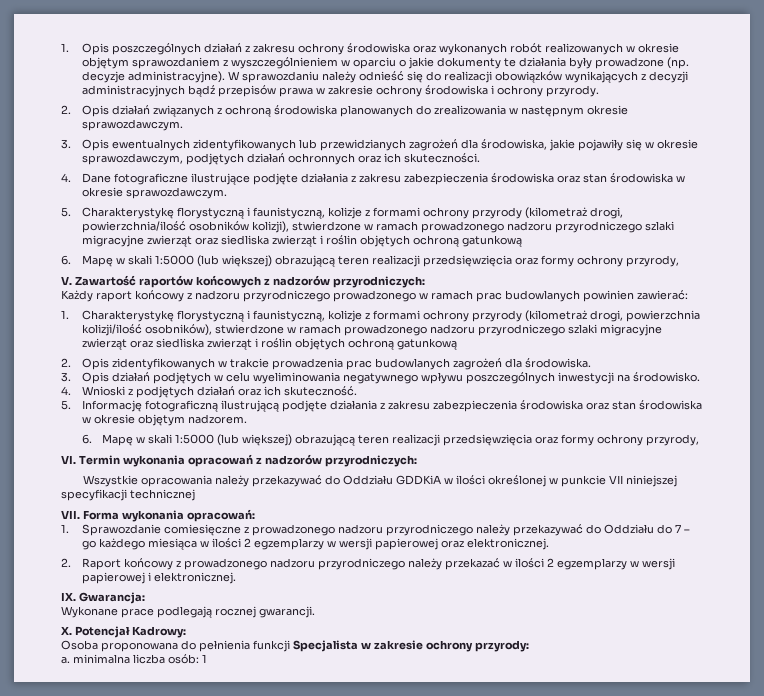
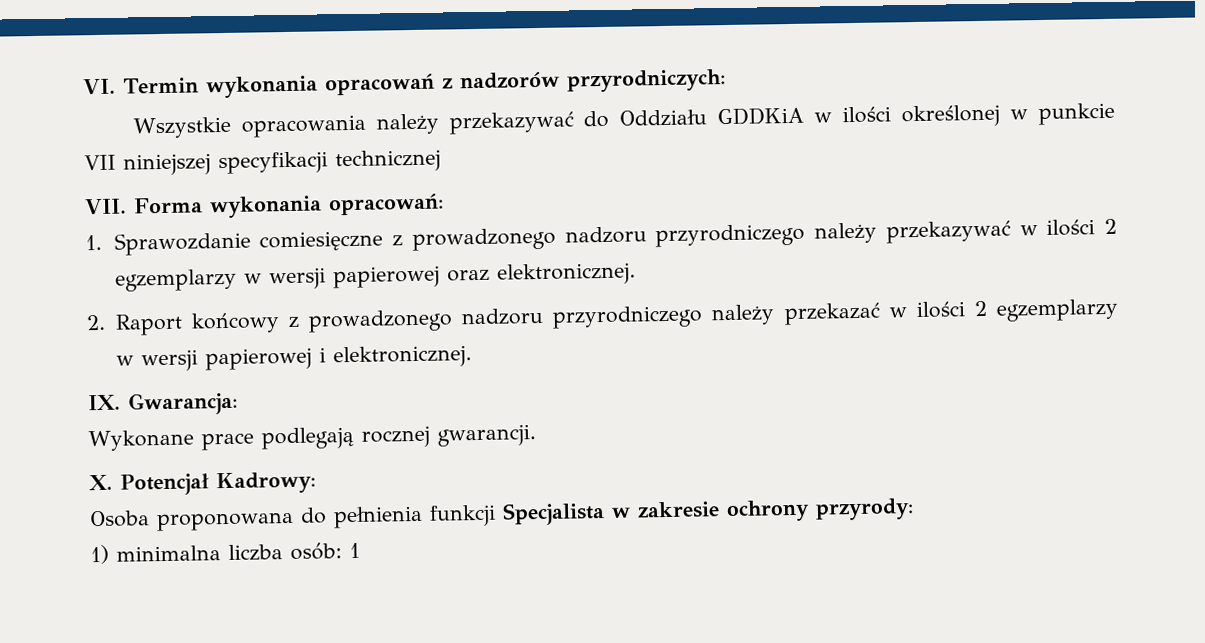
- 1. Opis poszczególnych działań z zakresu ochrony środowiska oraz wykonanych robót realizowanych w okresie objętym sprawozdaniem z wyszczególnieniem w oparciu o jakie dokumenty te działania były prowadzone (np. decyzje administracyjne). W sprawozdaniu należy odnieść się do realizacji obowiązków wynikających z decyzji administracyjnych bądź przepisów prawa w zakresie ochrony środowiska i ochrony przyrody.
- 2. Opis działań związanych z ochroną środowiska planowanych do zrealizowania w następnym okresie sprawozdawczym.
- 3. Opis ewentualnych zidentyfikowanych lub przewidzianych zagrożeń dla środowiska, jakie pojawiły się w okresie sprawozdawczym, podjętych działań ochronnych oraz ich skuteczności.
- 4. Dane fotograficzne ilustrujące podjęte działania z zakresu zabezpieczenia środowiska oraz stan środowiska w okresie sprawozdawczym.
- 5. Charakterystykę florystyczną i faunistyczną, kolizje z formami ochrony przyrody (kilometraż drogi, powierzchnia/ilość osobników kolizji), stwierdzone w ramach prowadzonego nadzoru przyrodniczego szlaki migracyjne zwierząt oraz siedliska zwierząt i roślin objętych ochroną gatunkową
- 6. Mapę w skali 1:5000 (lub większej) obrazującą teren realizacji przedsięwzięcia oraz formy ochrony przyrody,
- V. Zawartość raportów końcowych z nadzorów przyrodniczych:
- Każdy raport końcowy z nadzoru przyrodniczego prowadzonego w ramach prac budowlanych powinien zawierać:
- 1. Charakterystykę florystyczną i faunistyczną, kolizje z formami ochrony przyrody (kilometraż drogi, powierzchnia kolizji/ilość osobników), stwierdzone w ramach prowadzonego nadzoru przyrodniczego szlaki migracyjne zwierząt oraz siedliska zwierząt i roślin objętych ochroną gatunkową
- 2. Opis zidentyfikowanych w trakcie prowadzenia prac budowlanych zagrożeń dla środowiska.
- 3. Opis działań podjętych w celu wyeliminowania negatywnego wpływu poszczególnych inwestycji na środowisko.
- 4. Wnioski z podjętych działań oraz ich skuteczność.
- 5. Informację fotograficzną ilustrującą podjęte działania z zakresu zabezpieczenia środowiska oraz stan środowiska w okresie objętym nadzorem.
- 6. Mapę w skali 1:5000 (lub większej) obrazującą teren realizacji przedsięwzięcia oraz formy ochrony przyrody,
- 1. Sprawozdanie comiesięczne z prowadzonego nadzoru przyrodniczego należy przekazywać do Oddziału do 7 – go każdego miesiąca w ilości 2 egzemplarzy w wersji papierowej oraz elektronicznej.
+ 1. Sprawozdanie comiesięczne z prowadzonego nadzoru przyrodniczego należy przekazywać w ilości 2 egzemplarzy w wersji papierowej oraz elektronicznej.
- a. minimalna liczba osób: 1
+ 1) minimalna liczba osób: 1

